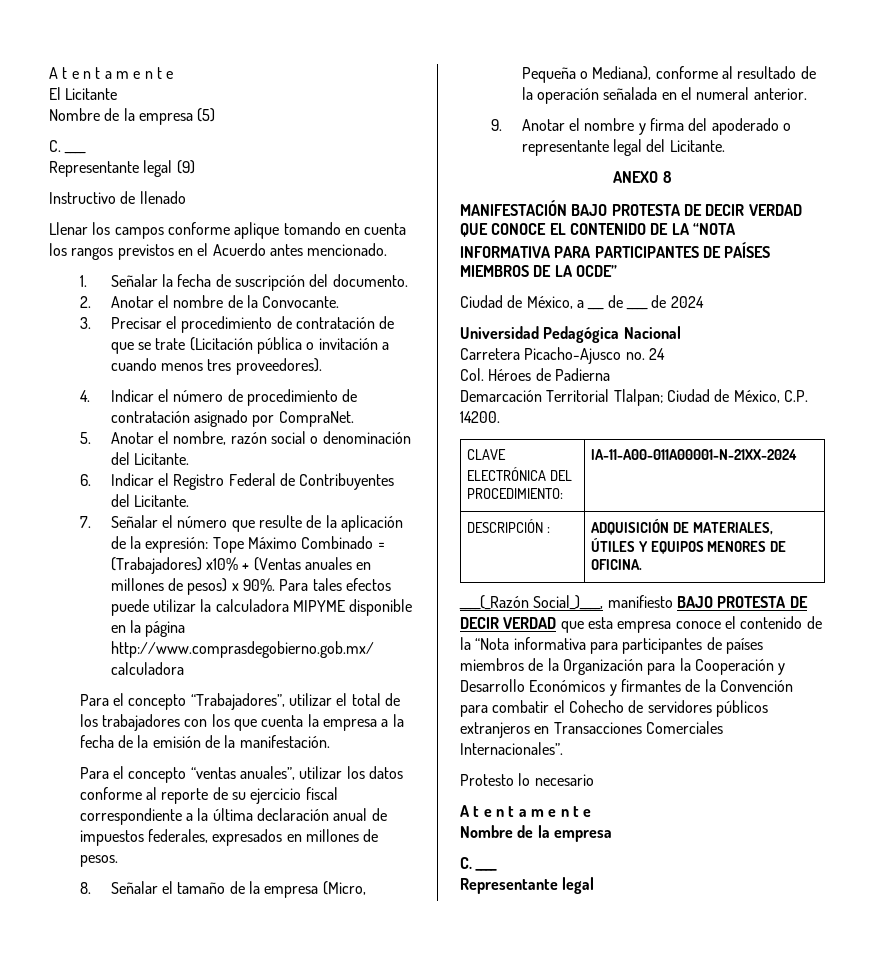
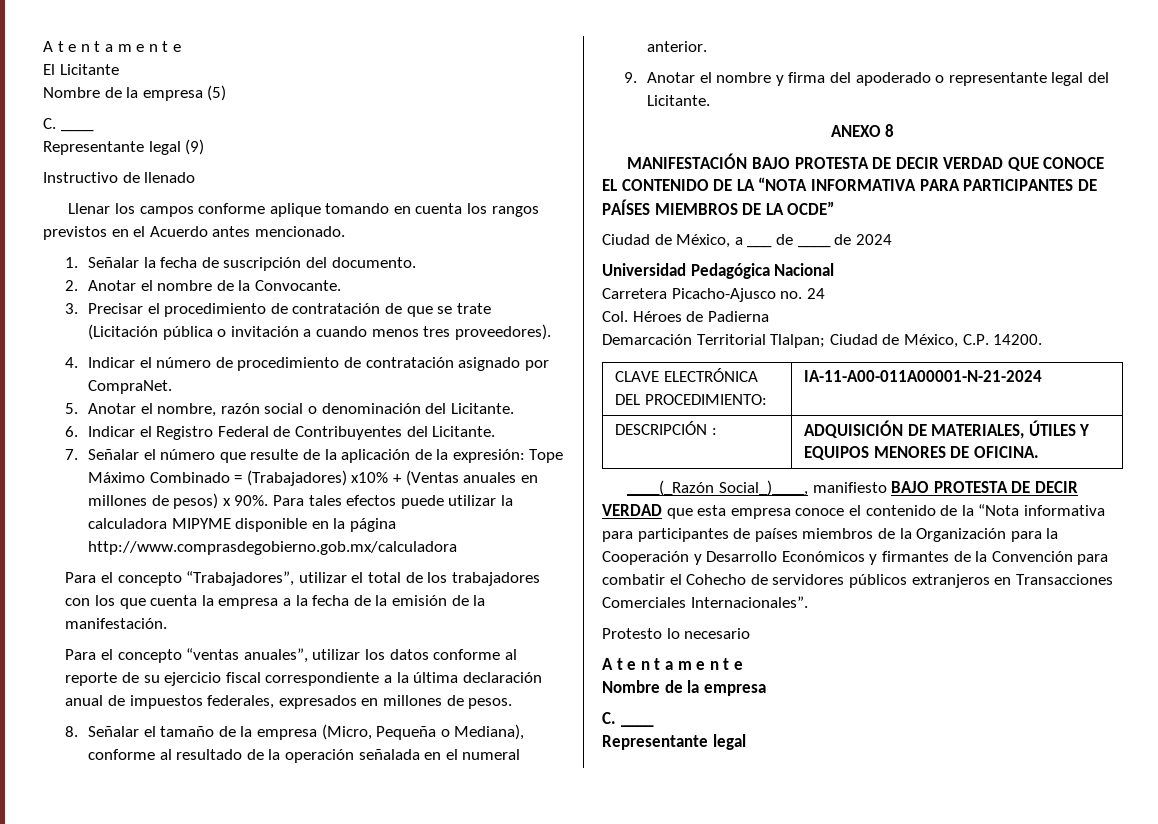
- CLAVE ELECTRÓNICA DEL PROCEDIMIENTO: | IA-11-A00-011A00001-N-21XX-2024
+ CLAVE ELECTRÓNICA DEL PROCEDIMIENTO: | IA-11-A00-011A00001-N-21-2024

